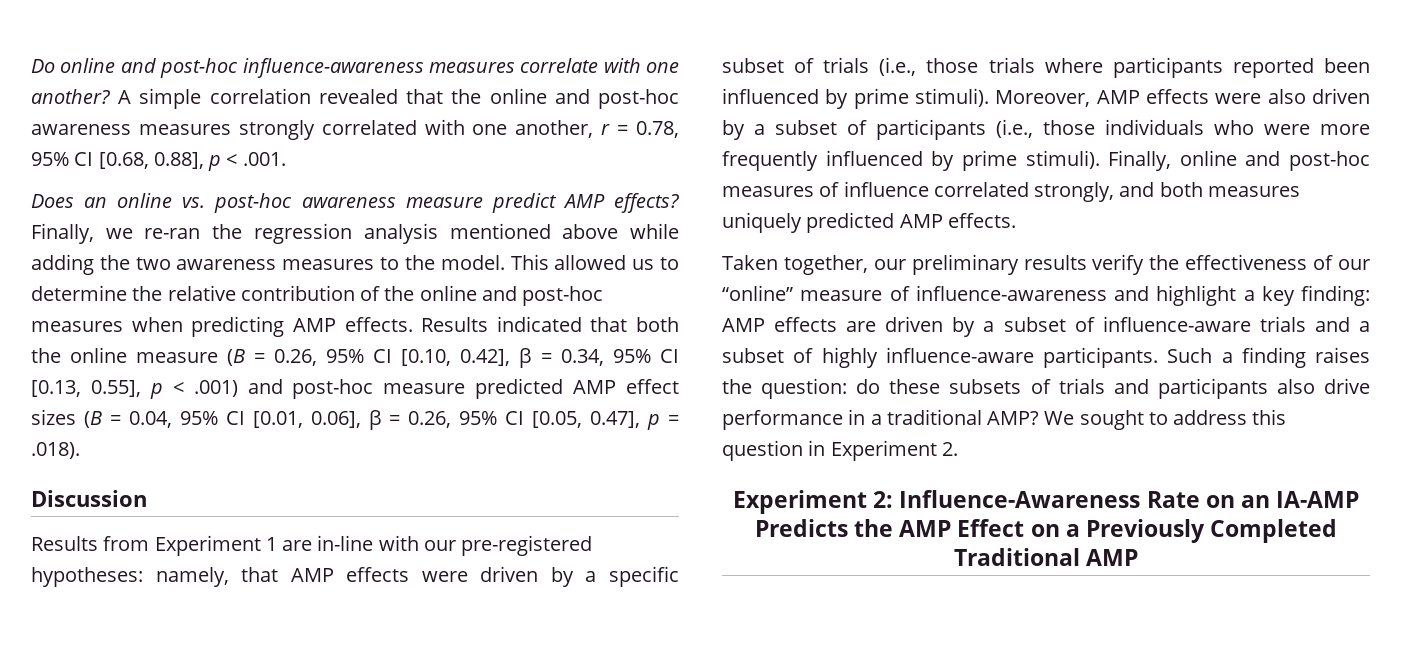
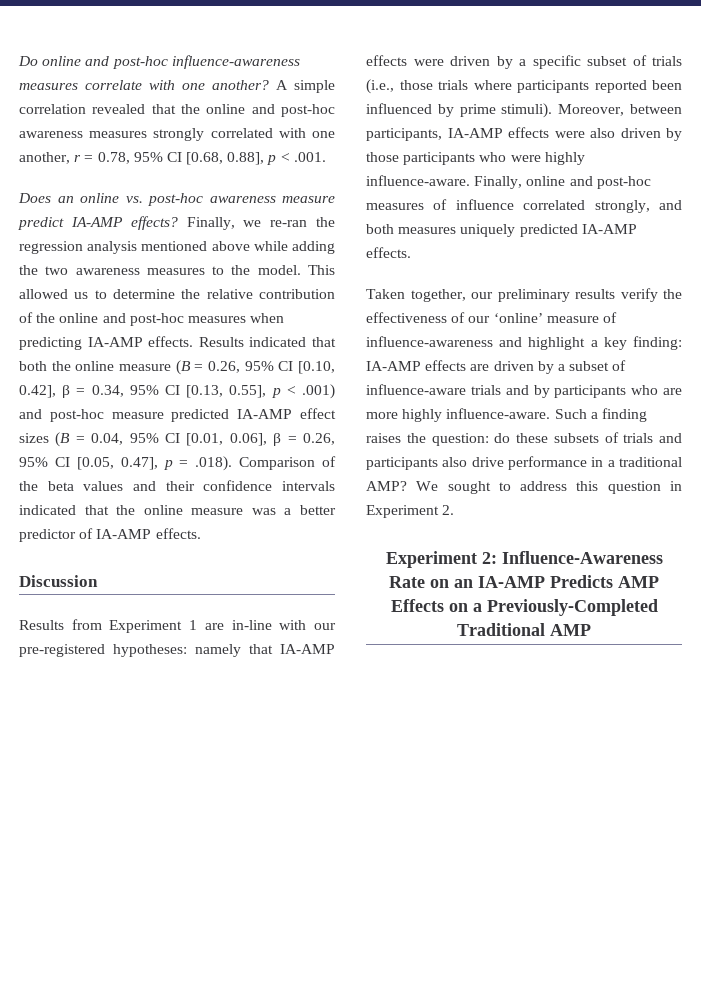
- Does an online vs. post-hoc awareness measure predict AMP effects?
+ Does an online vs. post-hoc awareness measure predict IA-AMP effects?
- This allowed us to determine the relative contribution of the online and post-hoc measures when predicting AMP effects.
+ This allowed us to determine the relative contribution of the online and post-hoc measures when predicting IA-AMP effects.
- Results indicated that both the online measure (B = 0.26, 95% CI [0.10, 0.42], β = 0.34, 95% CI [0.13, 0.55], p < .001) and post-hoc measure predicted AMP effect sizes (B = 0.04, 95% CI [0.01, 0.06], β = 0.26, 95% CI [0.05, 0.47], p = .018).
+ Results indicated that both the online measure (B = 0.26, 95% CI [0.10, 0.42], β = 0.34, 95% CI [0.13, 0.55], p < .001) and post-hoc measure predicted IA-AMP effect sizes (B = 0.04, 95% CI [0.01, 0.06], β = 0.26, 95% CI [0.05, 0.47], p = .018). Comparison of the beta values and their confidence intervals indicated that the online measure was a better predictor of IA-AMP effects.
- Results from Experiment 1 are in-line with our pre-registered hypotheses: namely, that AMP effects were driven by a specific subset of trials (i.e., those trials where participants reported been influenced by prime stimuli).
+ Results from Experiment 1 are in-line with our pre-registered hypotheses: namely that IA-AMP effects were driven by a specific subset of trials (i.e., those trials where participants reported been influenced by prime stimuli).
- Moreover, AMP effects were also driven by a subset of participants (i.e., those individuals who were more frequently influenced by prime stimuli).
+ Moreover, between participants, IA-AMP effects were also driven by those participants who were highly influence-aware.
- Finally, online and post-hoc measures of influence correlated strongly, and both measures uniquely predicted AMP effects.
+ Finally, online and post-hoc measures of influence correlated strongly, and both measures uniquely predicted IA-AMP effects.
- Taken together, our preliminary results verify the effectiveness of our “online” measure of influence-awareness and highlight a key finding: AMP effects are driven by a subset of influence-aware trials and a subset of highly influence-aware participants.
+ Taken together, our preliminary results verify the effectiveness of our ‘online’ measure of influence-awareness and highlight a key finding: IA-AMP effects are driven by a subset of influence-aware trials and by participants who are more highly influence-aware.
- Experiment 2: Influence-Awareness Rate on an IA-AMP Predicts the AMP Effect on a Previously Completed Traditional AMP
+ Experiment 2: Influence-Awareness Rate on an IA-AMP Predicts AMP Effects on a Previously-Completed Traditional AMP

